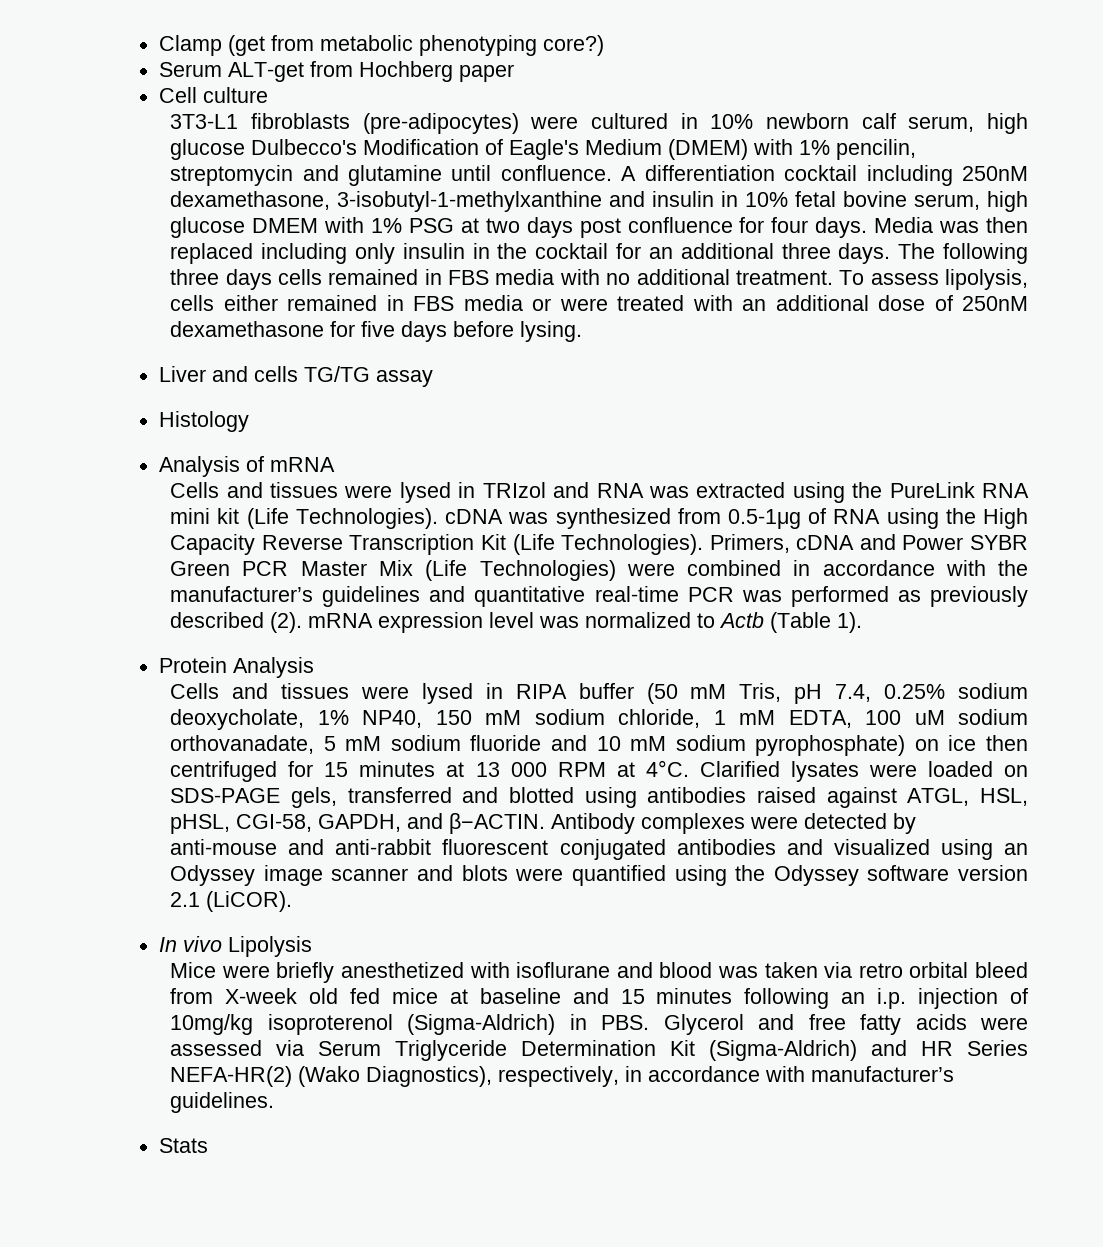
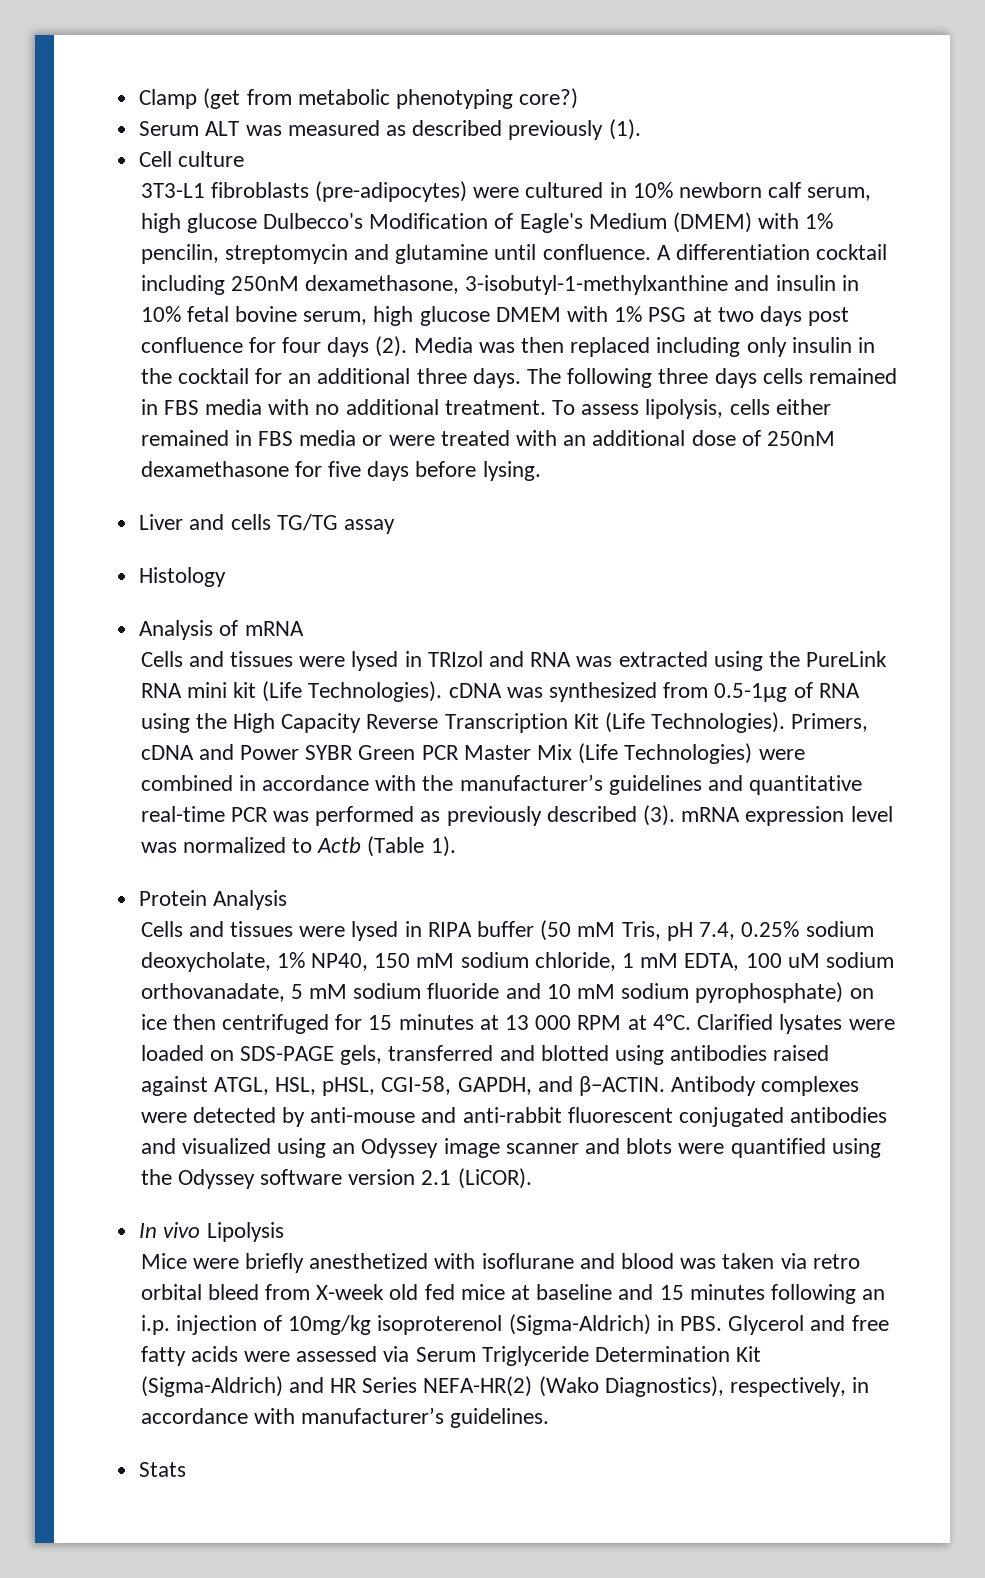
- Serum ALT-get from Hochberg paper
+ Serum ALT was measured as described previously (1).
- A differentiation cocktail including 250nM dexamethasone, 3-isobutyl-1-methylxanthine and insulin in 10% fetal bovine serum, high glucose DMEM with 1% PSG at two days post confluence for four days.
+ A differentiation cocktail including 250nM dexamethasone, 3-isobutyl-1-methylxanthine and insulin in 10% fetal bovine serum, high glucose DMEM with 1% PSG at two days post confluence for four days (2).
- Primers, cDNA and Power SYBR Green PCR Master Mix (Life Technologies) were combined in accordance with the manufacturer’s guidelines and quantitative real-time PCR was performed as previously described (2). mRNA expression level was normalized to Actb (Table 1).
+ Primers, cDNA and Power SYBR Green PCR Master Mix (Life Technologies) were combined in accordance with the manufacturer’s guidelines and quantitative real-time PCR was performed as previously described (3). mRNA expression level was normalized to Actb (Table 1).

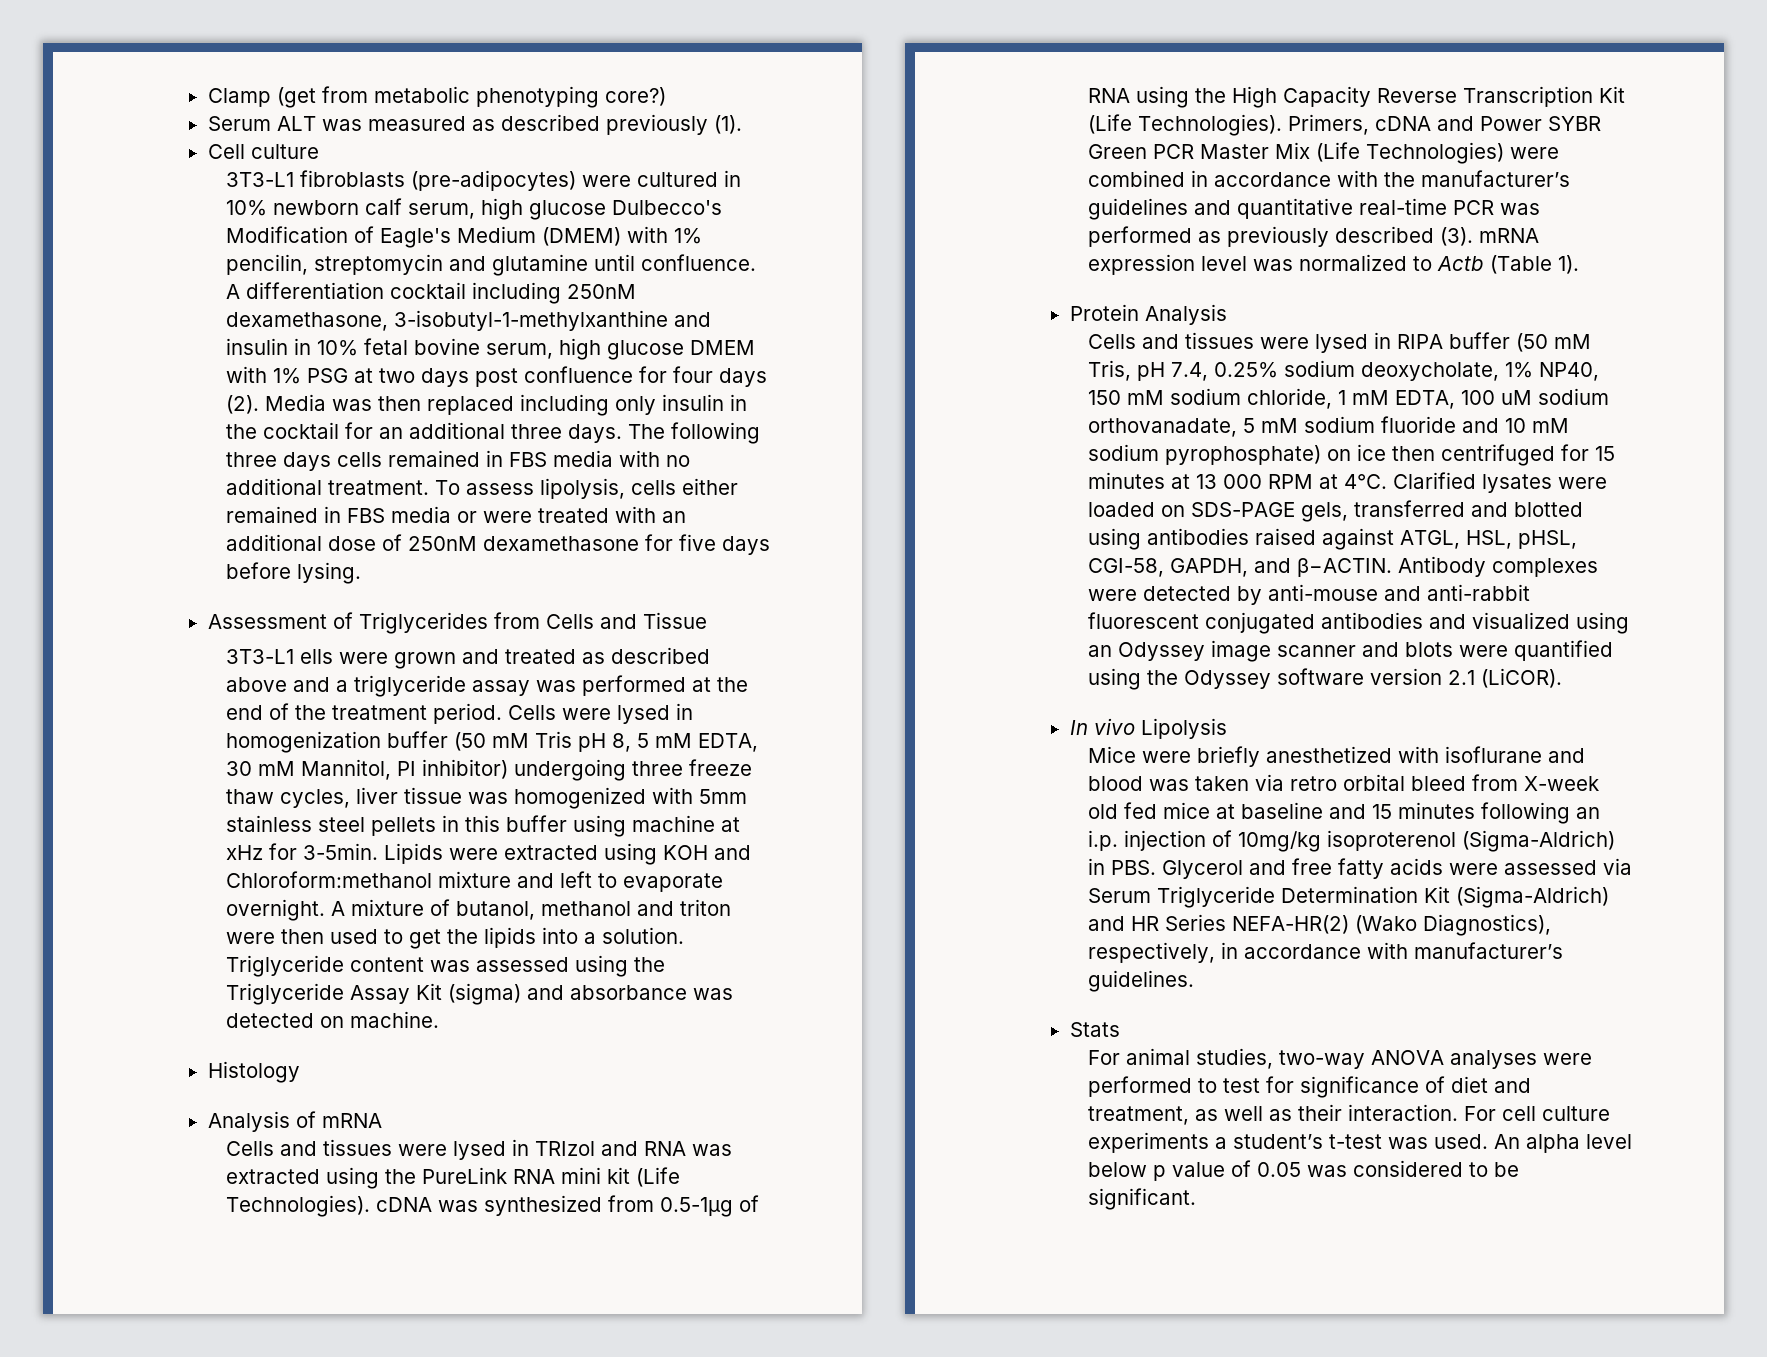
- Liver and cells TG/TG assay
+ Assessment of Triglycerides from Cells and Tissue
+ 3T3-L1 ells were grown and treated as described above and a triglyceride assay was performed at the end of the treatment period. Cells were lysed in homogenization buffer (50 mM Tris pH 8, 5 mM EDTA, 30 mM Mannitol, PI inhibitor) undergoing three freeze thaw cycles, liver tissue was homogenized with 5mm stainless steel pellets in this buffer using machine at xHz for 3-5min. Lipids were extracted using KOH and Chloroform:methanol mixture and left to evaporate overnight. A mixture of butanol, methanol and triton were then used to get the lipids into a solution. Triglyceride content was assessed using the Triglyceride Assay Kit (sigma) and absorbance was detected on machine.
+ For animal studies, two-way ANOVA analyses were performed to test for significance of diet and treatment, as well as their interaction. For cell culture experiments a student’s t-test was used. An alpha level below p value of 0.05 was considered to be significant.

